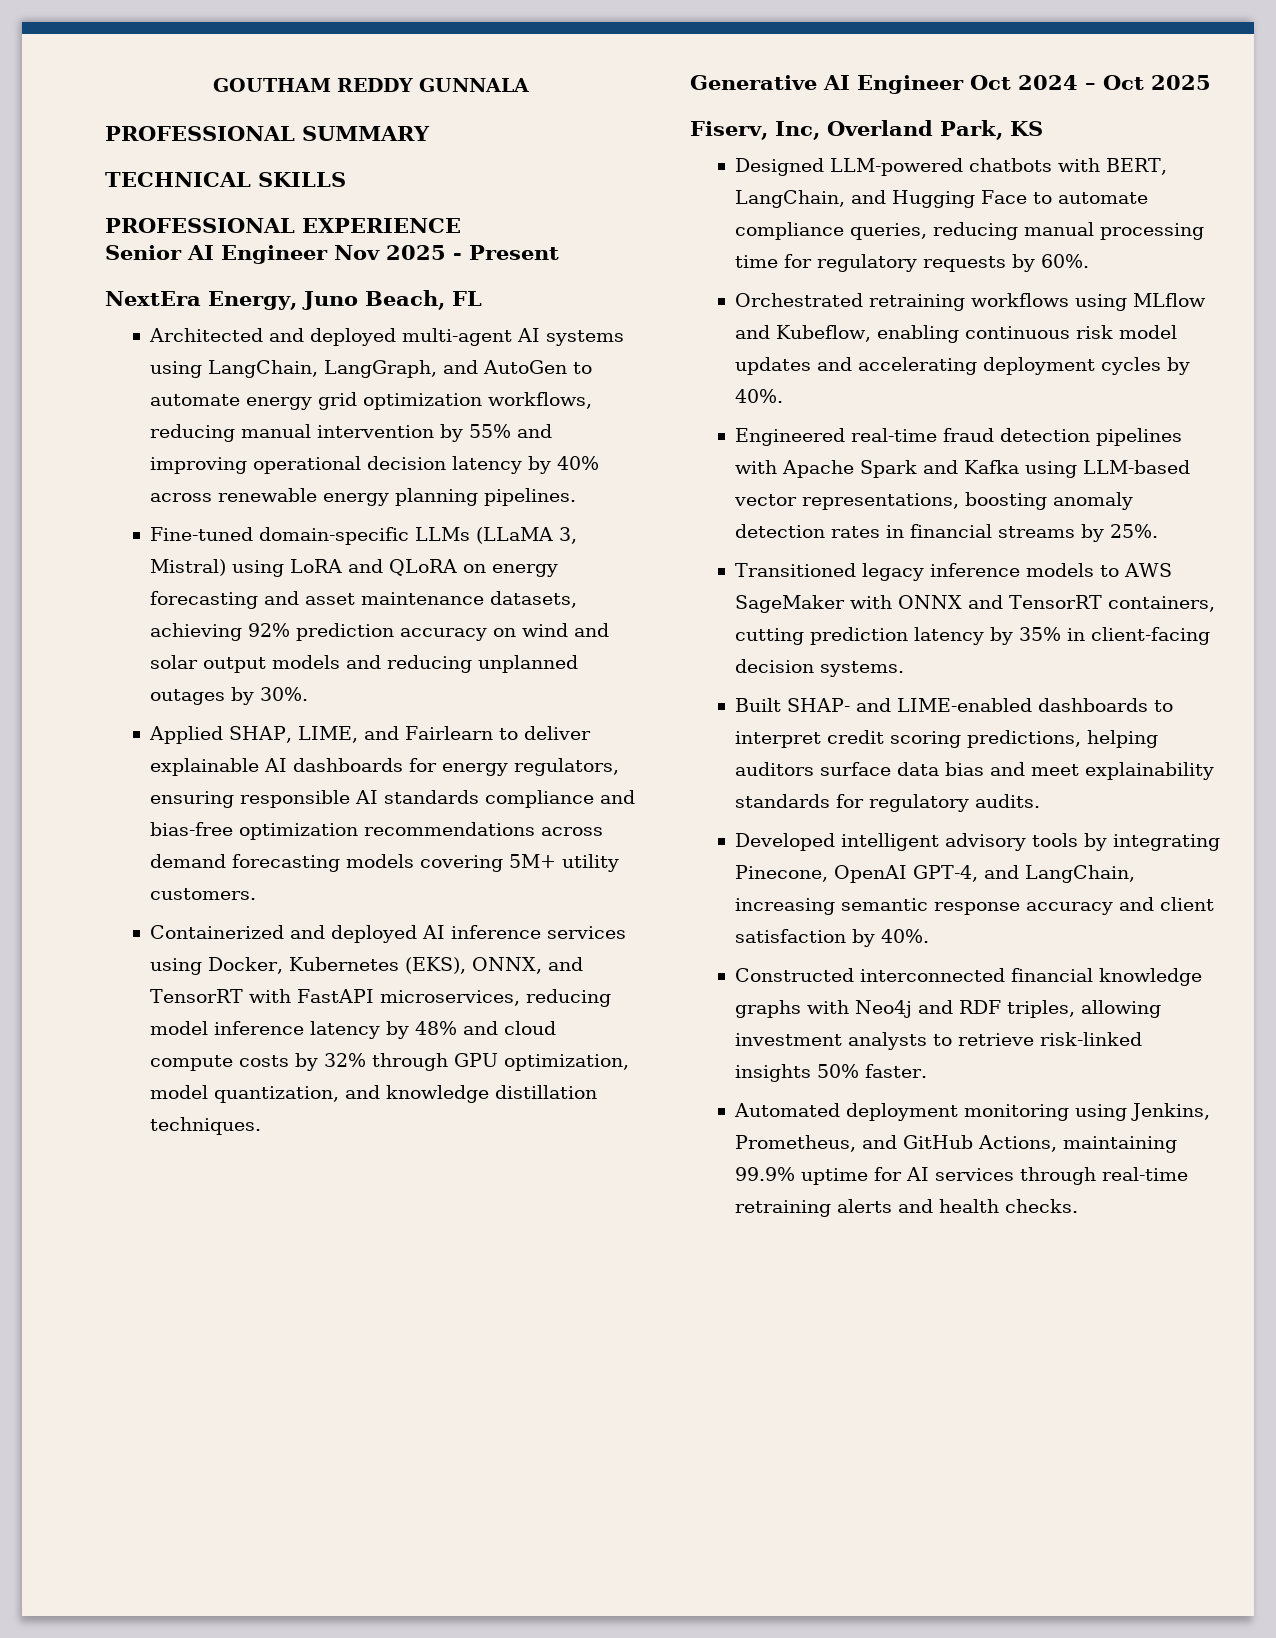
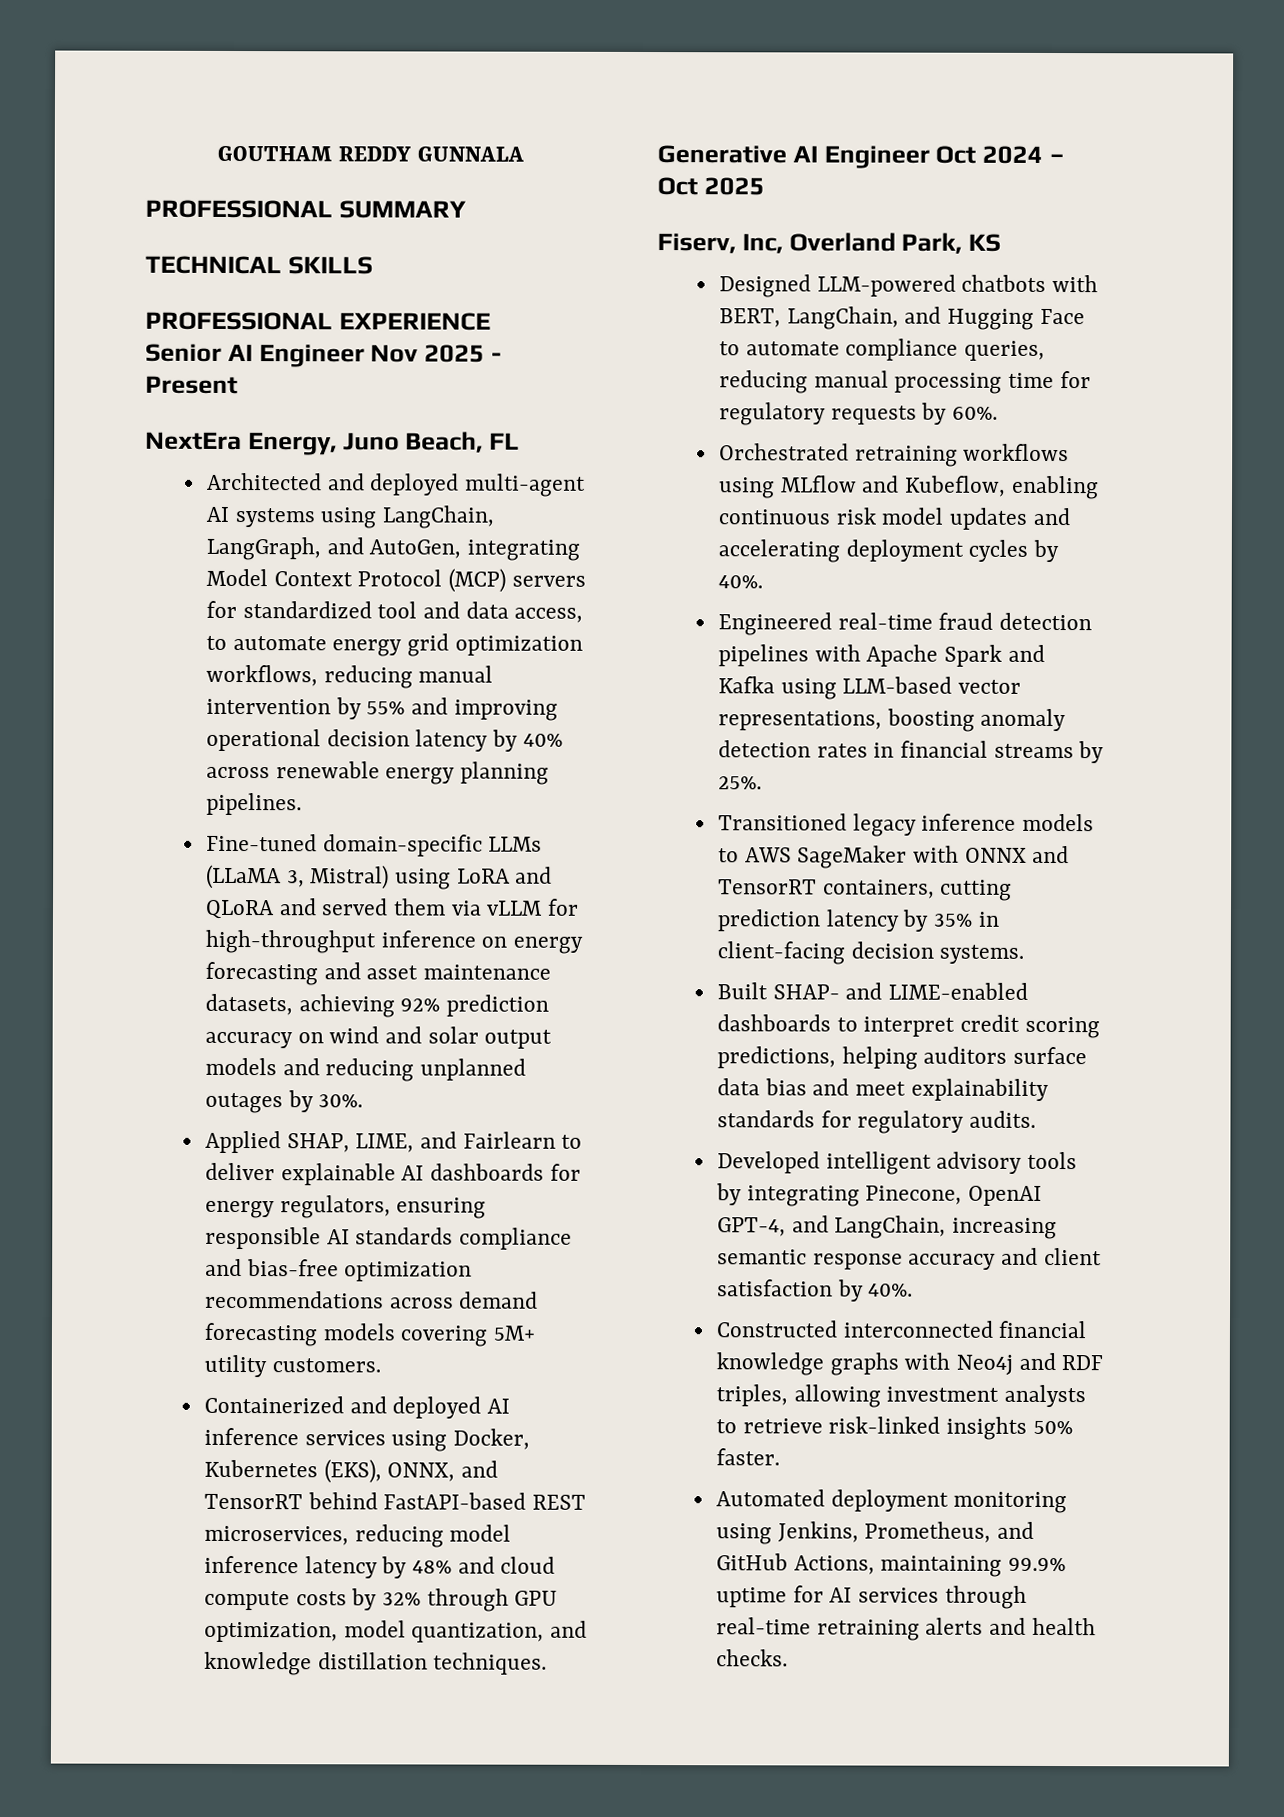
- Architected and deployed multi-agent AI systems using LangChain, LangGraph, and AutoGen to automate energy grid optimization workflows, reducing manual intervention by 55% and improving operational decision latency by 40% across renewable energy planning pipelines.
+ Architected and deployed multi-agent AI systems using LangChain, LangGraph, and AutoGen, integrating Model Context Protocol (MCP) servers for standardized tool and data access, to automate energy grid optimization workflows, reducing manual intervention by 55% and improving operational decision latency by 40% across renewable energy planning pipelines.
- Fine-tuned domain-specific LLMs (LLaMA 3, Mistral) using LoRA and QLoRA on energy forecasting and asset maintenance datasets, achieving 92% prediction accuracy on wind and solar output models and reducing unplanned outages by 30%.
+ Fine-tuned domain-specific LLMs (LLaMA 3, Mistral) using LoRA and QLoRA and served them via vLLM for high-throughput inference on energy forecasting and asset maintenance datasets, achieving 92% prediction accuracy on wind and solar output models and reducing unplanned outages by 30%.
- Containerized and deployed AI inference services using Docker, Kubernetes (EKS), ONNX, and TensorRT with FastAPI microservices, reducing model inference latency by 48% and cloud compute costs by 32% through GPU optimization, model quantization, and knowledge distillation techniques.
+ Containerized and deployed AI inference services using Docker, Kubernetes (EKS), ONNX, and TensorRT behind FastAPI-based REST microservices, reducing model inference latency by 48% and cloud compute costs by 32% through GPU optimization, model quantization, and knowledge distillation techniques.

